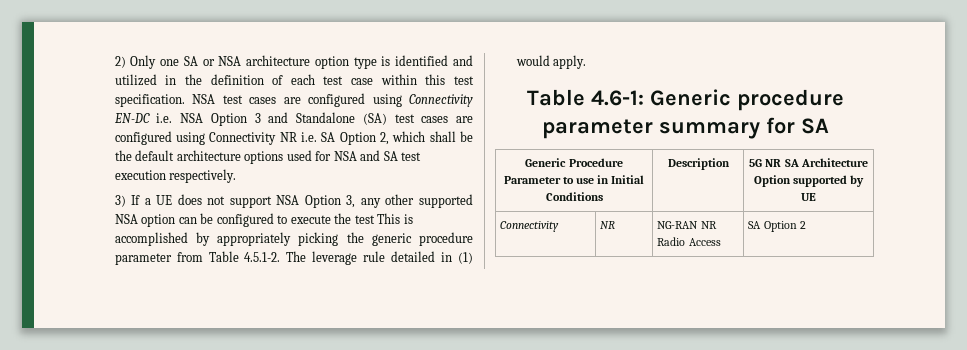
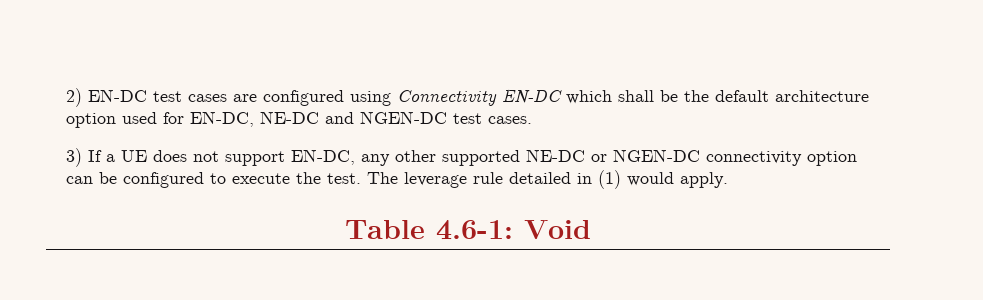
- 2) Only one SA or NSA architecture option type is identified and utilized in the definition of each test case within this test specification. NSA test cases are configured using Connectivity EN-DC i.e. NSA Option 3 and Standalone (SA) test cases are configured using Connectivity NR i.e. SA Option 2, which shall be the default architecture options used for NSA and SA test execution respectively.
+ 2) EN-DC test cases are configured using Connectivity EN-DC which shall be the default architecture option used for EN-DC, NE-DC and NGEN-DC test cases.
- 3) If a UE does not support NSA Option 3, any other supported NSA option can be configured to execute the test This is accomplished by appropriately picking the generic procedure parameter from Table 4.5.1-2. The leverage rule detailed in (1) would apply.
+ 3) If a UE does not support EN-DC, any other supported NE-DC or NGEN-DC connectivity option can be configured to execute the test. The leverage rule detailed in (1) would apply.
- Table 4.6-1: Generic procedure parameter summary for SA
- Generic Procedure Parameter to use in Initial Conditions | Description | 5G NR SA Architecture Option supported by UE
- Connectivity | NR | NG-RAN NR Radio Access | SA Option 2
+ Table 4.6-1: Void

